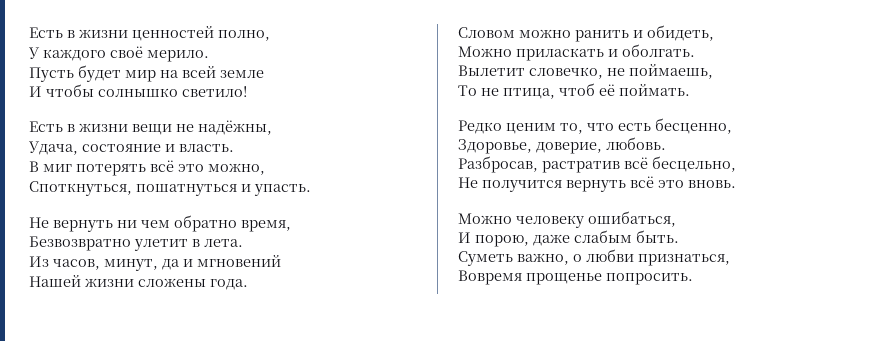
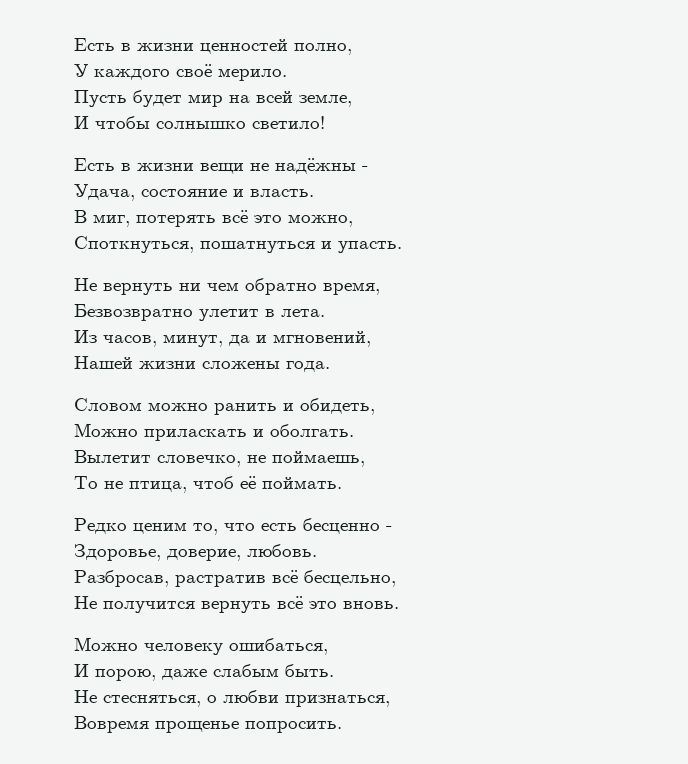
- Пусть будет мир на всей земле
+ Пусть будет мир на всей земле,
- Есть в жизни вещи не надёжны,
+ Есть в жизни вещи не надёжны -
- В миг потерять всё это можно,
+ В миг, потерять всё это можно,
- Из часов, минут, да и мгновений
+ Из часов, минут, да и мгновений,
- Редко ценим то, что есть бесценно,
+ Редко ценим то, что есть бесценно -
- Суметь важно, о любви признаться,
+ Не стесняться, о любви признаться,

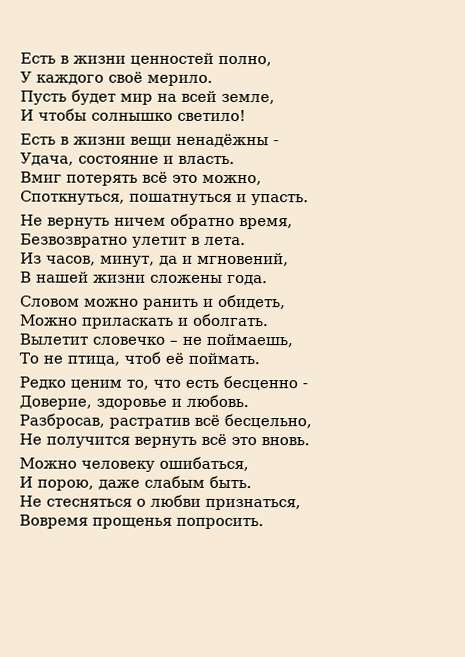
- Есть в жизни вещи не надёжны -
+ Есть в жизни вещи ненадёжны -
- В миг, потерять всё это можно,
+ Вмиг потерять всё это можно,
- Не вернуть ни чем обратно время,
+ Не вернуть ничем обратно время,
- Нашей жизни сложены года.
+ В нашей жизни сложены года.
- Вылетит словечко, не поймаешь,
+ Вылетит словечко – не поймаешь,
- Здоровье, доверие, любовь.
+ Доверие, здоровье и любовь.
- Не стесняться, о любви признаться,
+ Не стесняться о любви признаться,
- Вовремя прощенье попросить.
+ Вовремя прощенья попросить.

